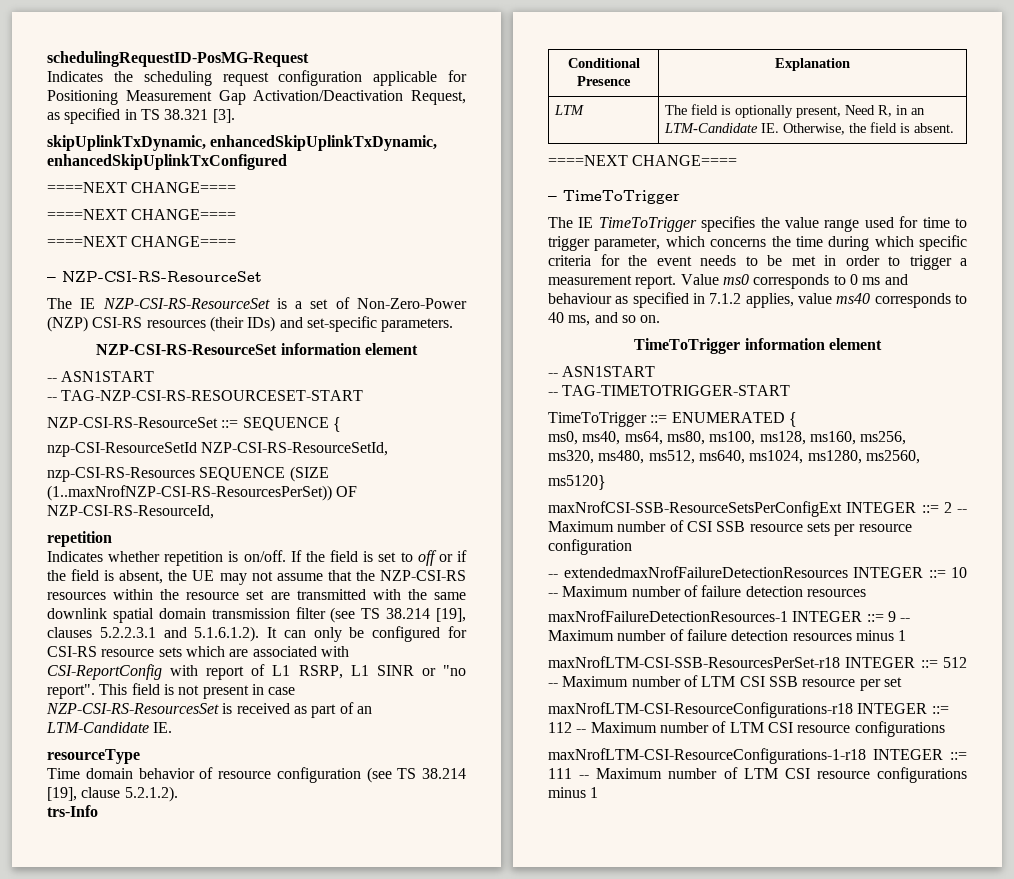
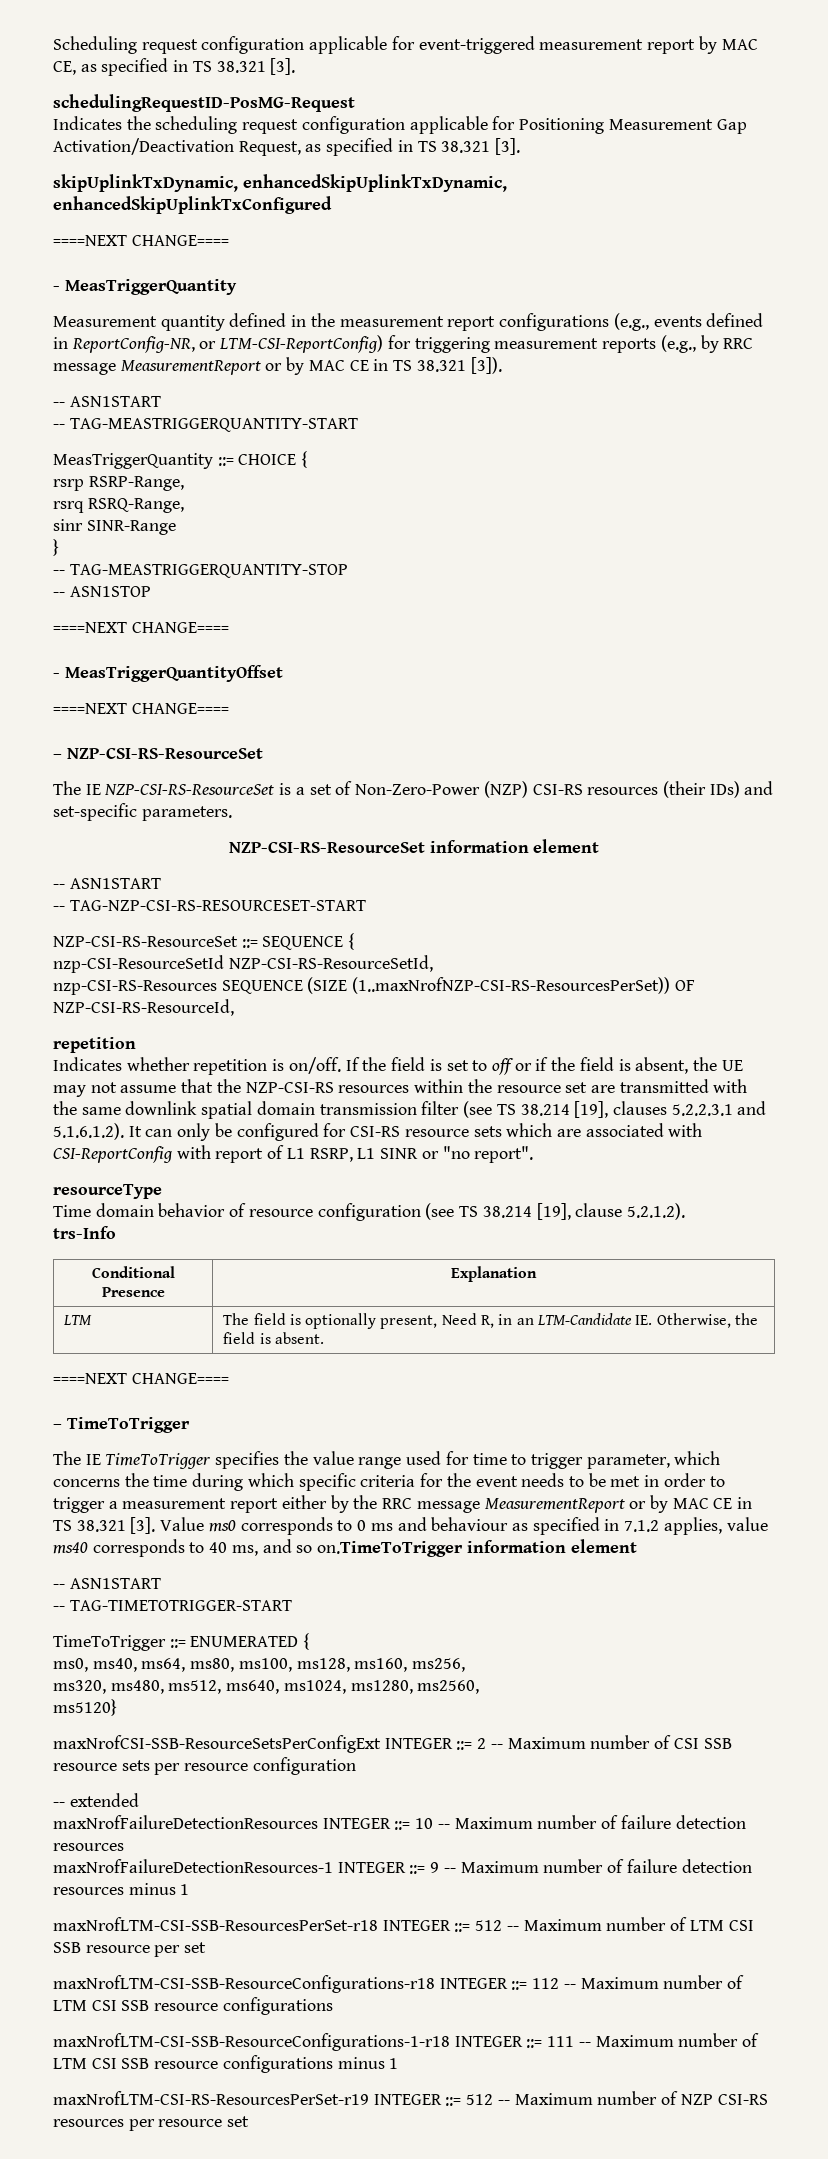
+ Scheduling request configuration applicable for event-triggered measurement report by MAC CE, as specified in TS 38.321 [3].
  skipUplinkTxDynamic, enhancedSkipUplinkTxDynamic, enhancedSkipUplinkTxConfigured
  ====NEXT CHANGE====
+ - MeasTriggerQuantity
+ Measurement quantity defined in the measurement report configurations (e.g., events defined in ReportConfig-NR, or LTM-CSI-ReportConfig) for triggering measurement reports (e.g., by RRC message MeasurementReport or by MAC CE in TS 38.321 [3]).
+ -- ASN1START
+ -- TAG-MEASTRIGGERQUANTITY-START
+ MeasTriggerQuantity ::= CHOICE {
+ rsrp RSRP-Range,
+ rsrq RSRQ-Range,
+ sinr SINR-Range
+ }
+ -- TAG-MEASTRIGGERQUANTITY-STOP
+ -- ASN1STOP
  ====NEXT CHANGE====
+ - MeasTriggerQuantityOffset
- This field is not present in case NZP-CSI-RS-ResourcesSet is received as part of an LTM-Candidate IE.
- The IE TimeToTrigger specifies the value range used for time to trigger parameter, which concerns the time during which specific criteria for the event needs to be met in order to trigger a measurement report.
+ The IE TimeToTrigger specifies the value range used for time to trigger parameter, which concerns the time during which specific criteria for the event needs to be met in order to trigger a measurement report either by the RRC message MeasurementReport or by MAC CE in TS 38.321 [3].
- Value ms0 corresponds to 0 ms and behaviour as specified in 7.1.2 applies, value ms40 corresponds to 40 ms, and so on.
- TimeToTrigger information element
+ Value ms0 corresponds to 0 ms and behaviour as specified in 7.1.2 applies, value ms40 corresponds to 40 ms, and so on.TimeToTrigger information element
- -- extendedmaxNrofFailureDetectionResources INTEGER ::= 10 -- Maximum number of failure detection resources
+ -- extended
+ maxNrofFailureDetectionResources INTEGER ::= 10 -- Maximum number of failure detection resources
- maxNrofLTM-CSI-ResourceConfigurations-r18 INTEGER ::= 112 -- Maximum number of LTM CSI resource configurations
+ maxNrofLTM-CSI-SSB-ResourceConfigurations-r18 INTEGER ::= 112 -- Maximum number of LTM CSI SSB resource configurations
- maxNrofLTM-CSI-ResourceConfigurations-1-r18 INTEGER ::= 111 -- Maximum number of LTM CSI resource configurations minus 1
+ maxNrofLTM-CSI-SSB-ResourceConfigurations-1-r18 INTEGER ::= 111 -- Maximum number of LTM CSI SSB resource configurations minus 1
+ maxNrofLTM-CSI-RS-ResourcesPerSet-r19 INTEGER ::= 512 -- Maximum number of NZP CSI-RS resources per resource set

